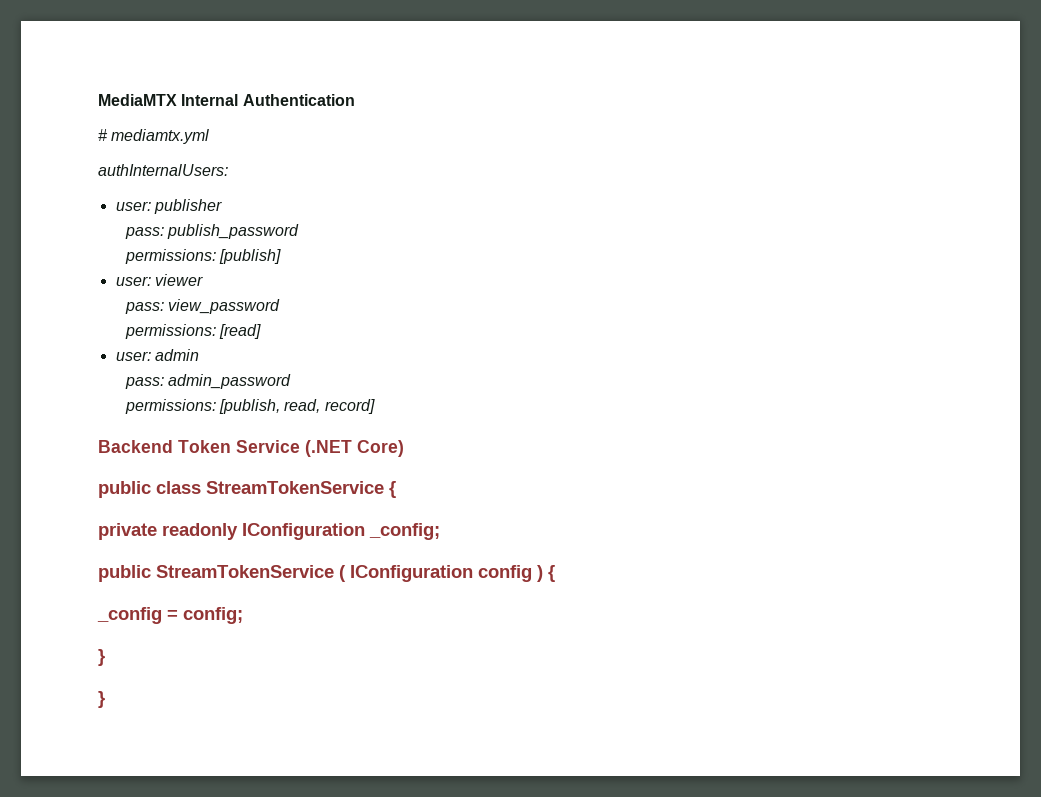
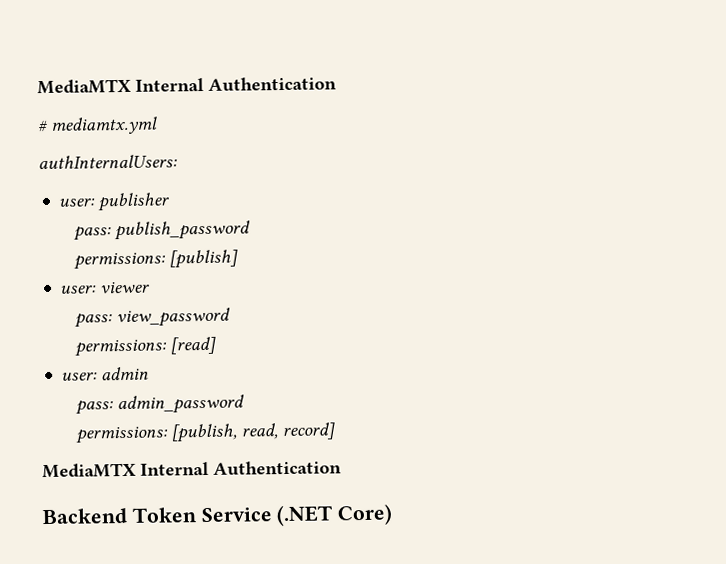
  permissions: [publish, read, record]
+ MediaMTX Internal Authentication
- public class StreamTokenService {
- private readonly IConfiguration _config;
- public StreamTokenService ( IConfiguration config ) {
- _config = config;
- }
- }

